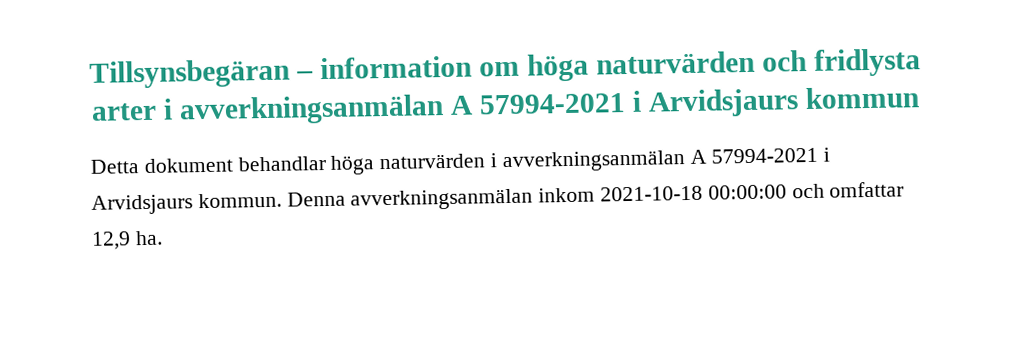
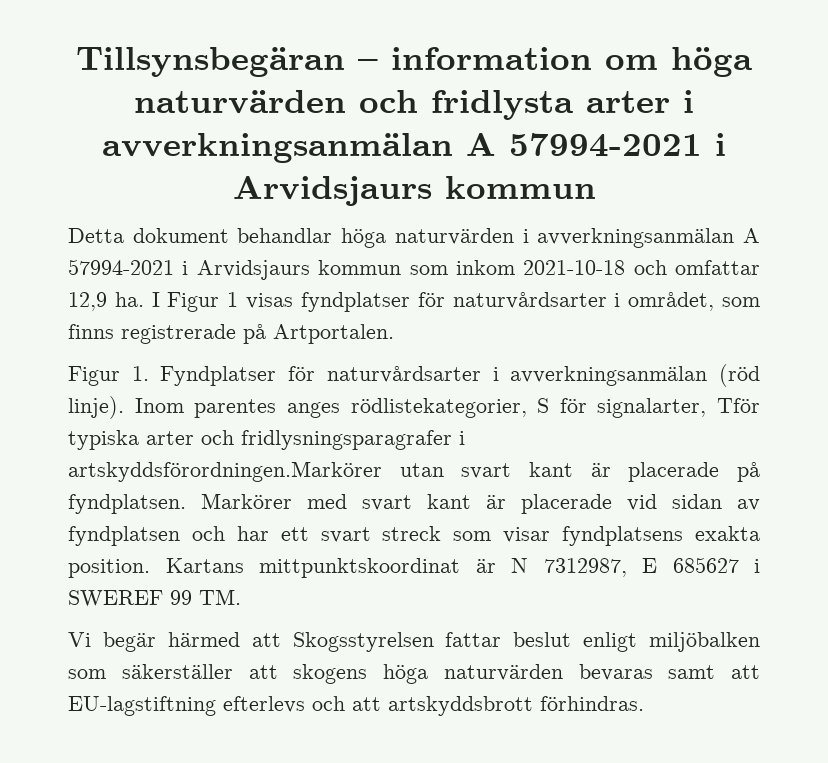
- Detta dokument behandlar höga naturvärden i avverkningsanmälan A 57994-2021 i Arvidsjaurs kommun. Denna avverkningsanmälan inkom 2021-10-18 00:00:00 och omfattar 12,9 ha.
+ Detta dokument behandlar höga naturvärden i avverkningsanmälan A 57994-2021 i Arvidsjaurs kommun som inkom 2021-10-18 och omfattar 12,9 ha.
+ I Figur 1 visas fyndplatser för naturvårdsarter i området, som finns registrerade på Artportalen.
+ Figur 1. Fyndplatser för naturvårdsarter i avverkningsanmälan (röd linje). Inom parentes anges rödlistekategorier, S för signalarter, Tför typiska arter och fridlysningsparagrafer i artskyddsförordningen.Markörer utan svart kant är placerade på fyndplatsen. Markörer med svart kant är placerade vid sidan av fyndplatsen och har ett svart streck som visar fyndplatsens exakta position. Kartans mittpunktskoordinat är N 7312987, E 685627 i SWEREF 99 TM.
+ Vi begär härmed att Skogsstyrelsen fattar beslut enligt miljöbalken som säkerställer att skogens höga naturvärden bevaras samt att EU-lagstiftning efterlevs och att artskyddsbrott förhindras.

